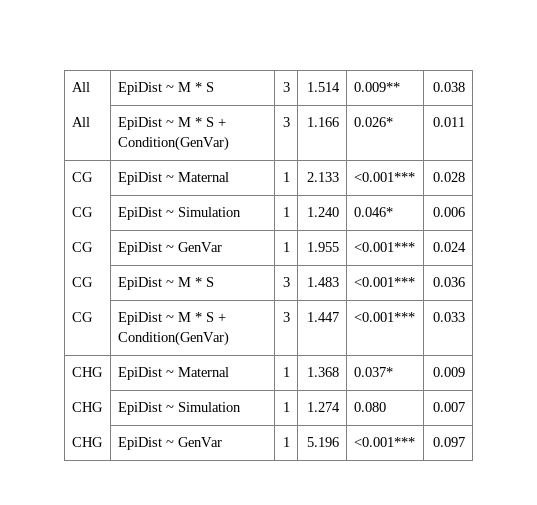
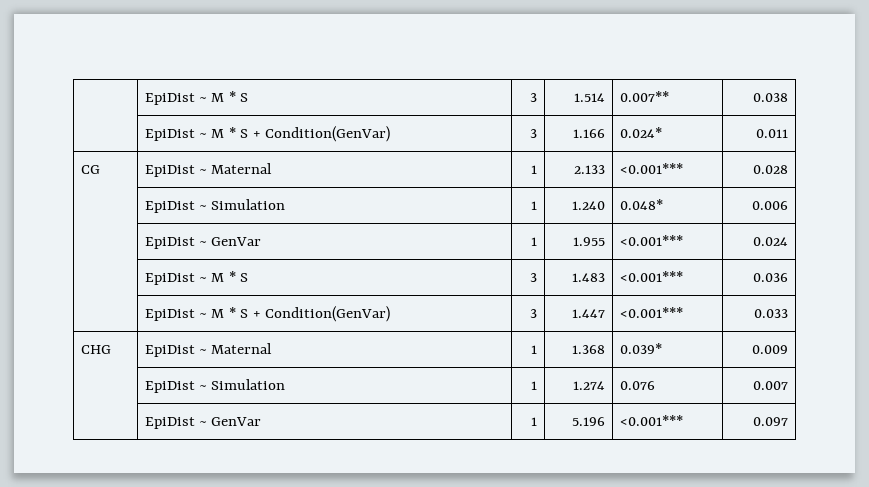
- All | EpiDist ~ M * S | 3 | 1.514 | 0.009** | 0.038
+ | EpiDist ~ M * S | 3 | 1.514 | 0.007** | 0.038
- All | EpiDist ~ M * S + Condition(GenVar) | 3 | 1.166 | 0.026* | 0.011
+ | EpiDist ~ M * S + Condition(GenVar) | 3 | 1.166 | 0.024* | 0.011
- CG | EpiDist ~ Simulation | 1 | 1.240 | 0.046* | 0.006
+ | EpiDist ~ Simulation | 1 | 1.240 | 0.048* | 0.006
- CG | EpiDist ~ GenVar | 1 | 1.955 | <0.001*** | 0.024
+ | EpiDist ~ GenVar | 1 | 1.955 | <0.001*** | 0.024
- CG | EpiDist ~ M * S | 3 | 1.483 | <0.001*** | 0.036
+ | EpiDist ~ M * S | 3 | 1.483 | <0.001*** | 0.036
- CG | EpiDist ~ M * S + Condition(GenVar) | 3 | 1.447 | <0.001*** | 0.033
+ | EpiDist ~ M * S + Condition(GenVar) | 3 | 1.447 | <0.001*** | 0.033
- CHG | EpiDist ~ Maternal | 1 | 1.368 | 0.037* | 0.009
+ CHG | EpiDist ~ Maternal | 1 | 1.368 | 0.039* | 0.009
- CHG | EpiDist ~ Simulation | 1 | 1.274 | 0.080 | 0.007
+ | EpiDist ~ Simulation | 1 | 1.274 | 0.076 | 0.007
- CHG | EpiDist ~ GenVar | 1 | 5.196 | <0.001*** | 0.097
+ | EpiDist ~ GenVar | 1 | 5.196 | <0.001*** | 0.097

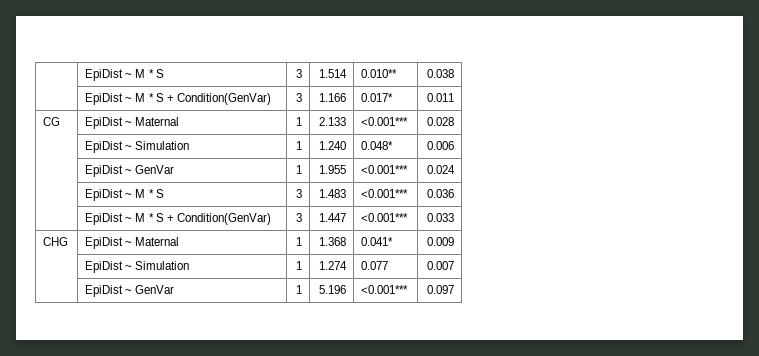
- | EpiDist ~ M * S | 3 | 1.514 | 0.007** | 0.038
+ | EpiDist ~ M * S | 3 | 1.514 | 0.010** | 0.038
- | EpiDist ~ M * S + Condition(GenVar) | 3 | 1.166 | 0.024* | 0.011
+ | EpiDist ~ M * S + Condition(GenVar) | 3 | 1.166 | 0.017* | 0.011
- CHG | EpiDist ~ Maternal | 1 | 1.368 | 0.039* | 0.009
+ CHG | EpiDist ~ Maternal | 1 | 1.368 | 0.041* | 0.009
- | EpiDist ~ Simulation | 1 | 1.274 | 0.076 | 0.007
+ | EpiDist ~ Simulation | 1 | 1.274 | 0.077 | 0.007

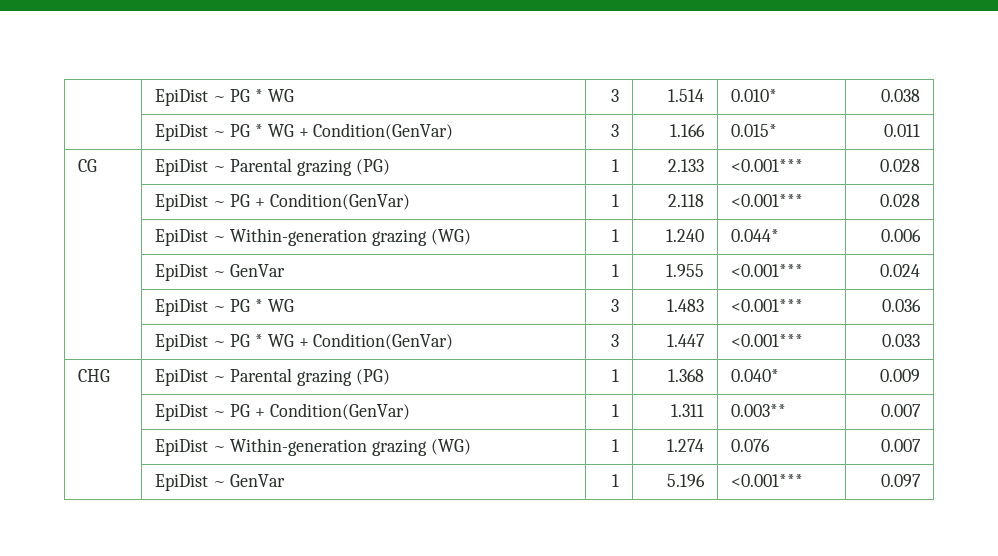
- | EpiDist ~ M * S | 3 | 1.514 | 0.010** | 0.038
+ | EpiDist ~ PG * WG | 3 | 1.514 | 0.010* | 0.038
- | EpiDist ~ M * S + Condition(GenVar) | 3 | 1.166 | 0.017* | 0.011
+ | EpiDist ~ PG * WG + Condition(GenVar) | 3 | 1.166 | 0.015* | 0.011
- CG | EpiDist ~ Maternal | 1 | 2.133 | <0.001*** | 0.028
+ CG | EpiDist ~ Parental grazing (PG) | 1 | 2.133 | <0.001*** | 0.028
- | EpiDist ~ Simulation | 1 | 1.240 | 0.048* | 0.006
+ | EpiDist ~ PG + Condition(GenVar) | 1 | 2.118 | <0.001*** | 0.028
+ | EpiDist ~ Within-generation grazing (WG) | 1 | 1.240 | 0.044* | 0.006
- | EpiDist ~ M * S | 3 | 1.483 | <0.001*** | 0.036
+ | EpiDist ~ PG * WG | 3 | 1.483 | <0.001*** | 0.036
- | EpiDist ~ M * S + Condition(GenVar) | 3 | 1.447 | <0.001*** | 0.033
+ | EpiDist ~ PG * WG + Condition(GenVar) | 3 | 1.447 | <0.001*** | 0.033
- CHG | EpiDist ~ Maternal | 1 | 1.368 | 0.041* | 0.009
+ CHG | EpiDist ~ Parental grazing (PG) | 1 | 1.368 | 0.040* | 0.009
- | EpiDist ~ Simulation | 1 | 1.274 | 0.077 | 0.007
+ | EpiDist ~ PG + Condition(GenVar) | 1 | 1.311 | 0.003** | 0.007
+ | EpiDist ~ Within-generation grazing (WG) | 1 | 1.274 | 0.076 | 0.007

